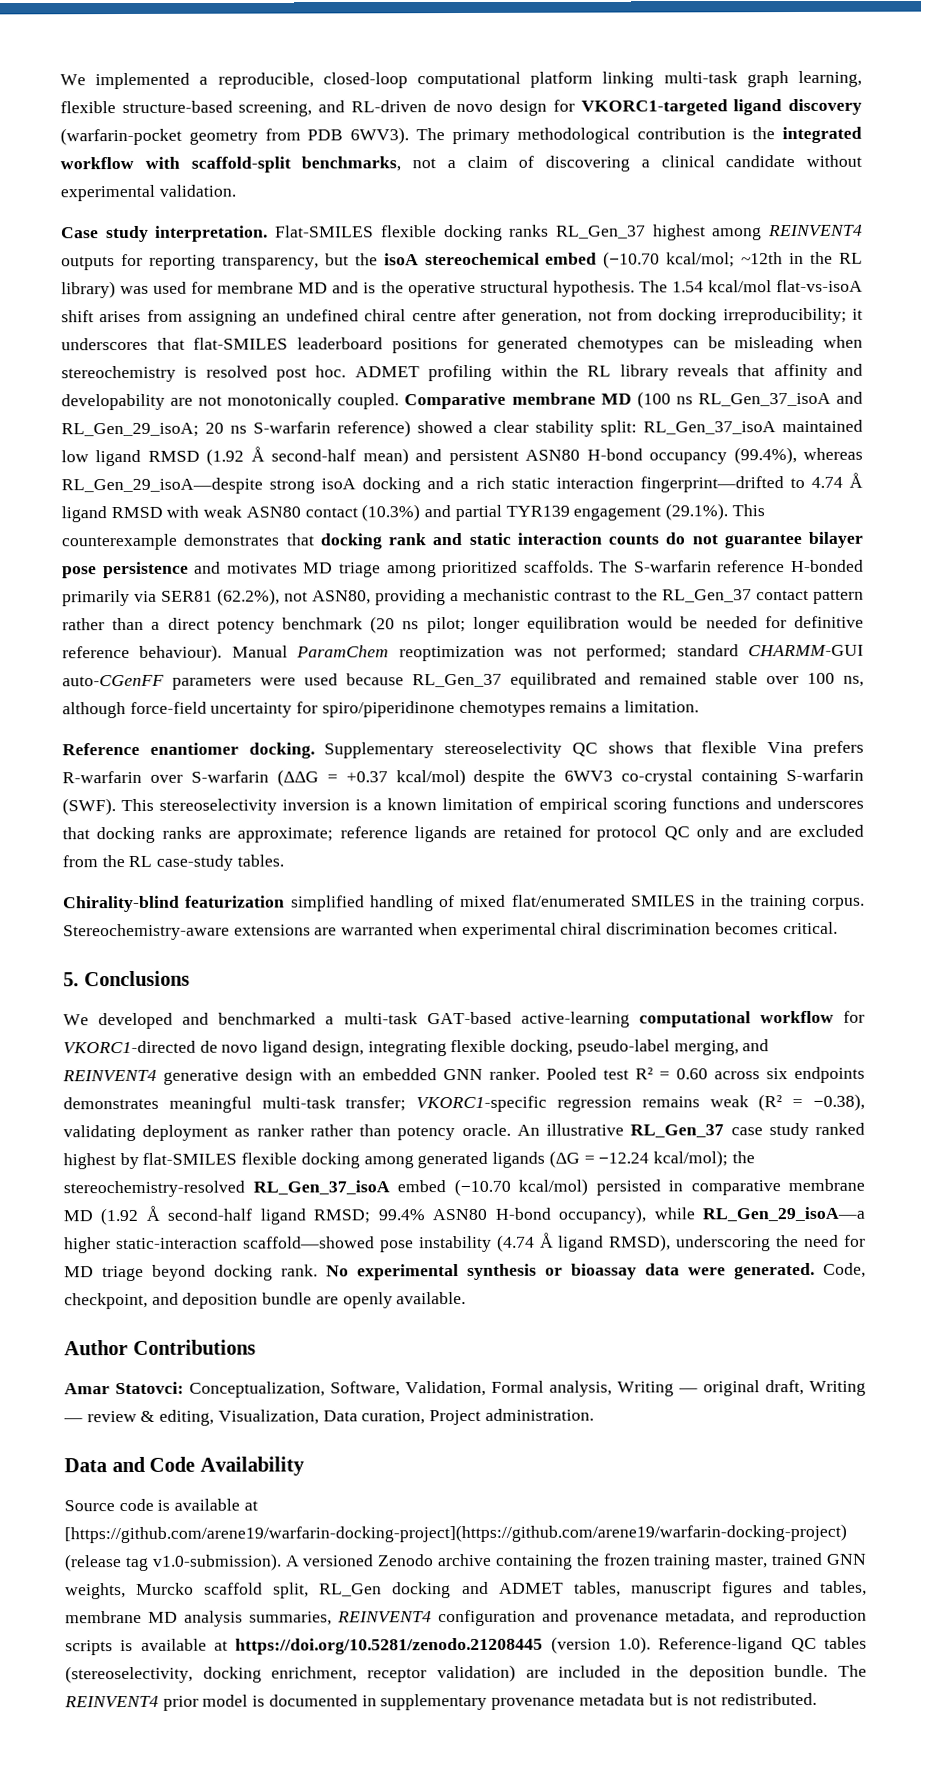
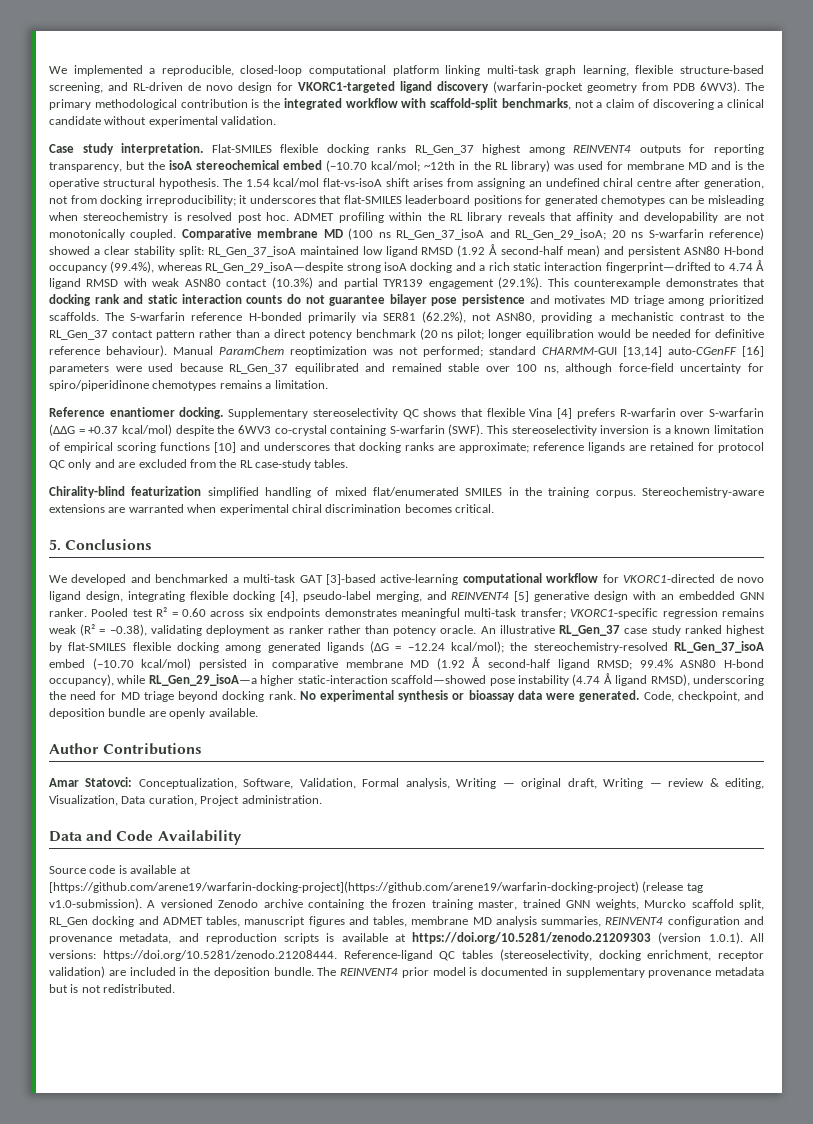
- Manual ParamChem reoptimization was not performed; standard CHARMM-GUI auto-CGenFF parameters were used because RL_Gen_37 equilibrated and remained stable over 100 ns, although force-field uncertainty for spiro/piperidinone chemotypes remains a limitation.
+ Manual ParamChem reoptimization was not performed; standard CHARMM-GUI [13,14] auto-CGenFF [16] parameters were used because RL_Gen_37 equilibrated and remained stable over 100 ns, although force-field uncertainty for spiro/piperidinone chemotypes remains a limitation.
- Supplementary stereoselectivity QC shows that flexible Vina prefers R-warfarin over S-warfarin (ΔΔG = +0.37 kcal/mol) despite the 6WV3 co-crystal containing S-warfarin (SWF).
+ Supplementary stereoselectivity QC shows that flexible Vina [4] prefers R-warfarin over S-warfarin (ΔΔG = +0.37 kcal/mol) despite the 6WV3 co-crystal containing S-warfarin (SWF).
- This stereoselectivity inversion is a known limitation of empirical scoring functions and underscores that docking ranks are approximate; reference ligands are retained for protocol QC only and are excluded from the RL case-study tables.
+ This stereoselectivity inversion is a known limitation of empirical scoring functions [10] and underscores that docking ranks are approximate; reference ligands are retained for protocol QC only and are excluded from the RL case-study tables.
- We developed and benchmarked a multi-task GAT-based active-learning computational workflow for VKORC1-directed de novo ligand design, integrating flexible docking, pseudo-label merging, and REINVENT4 generative design with an embedded GNN ranker.
+ We developed and benchmarked a multi-task GAT [3]-based active-learning computational workflow for VKORC1-directed de novo ligand design, integrating flexible docking [4], pseudo-label merging, and REINVENT4 [5] generative design with an embedded GNN ranker.
- Source code is available at [https://github.com/arene19/warfarin-docking-project](https://github.com/arene19/warfarin-docking-project) (release tag v1.0-submission). A versioned Zenodo archive containing the frozen training master, trained GNN weights, Murcko scaffold split, RL_Gen docking and ADMET tables, manuscript figures and tables, membrane MD analysis summaries, REINVENT4 configuration and provenance metadata, and reproduction scripts is available at https://doi.org/10.5281/zenodo.21208445 (version 1.0). Reference-ligand QC tables (stereoselectivity, docking enrichment, receptor validation) are included in the deposition bundle.
+ Source code is available at [https://github.com/arene19/warfarin-docking-project](https://github.com/arene19/warfarin-docking-project) (release tag v1.0-submission). A versioned Zenodo archive containing the frozen training master, trained GNN weights, Murcko scaffold split, RL_Gen docking and ADMET tables, manuscript figures and tables, membrane MD analysis summaries, REINVENT4 configuration and provenance metadata, and reproduction scripts is available at https://doi.org/10.5281/zenodo.21209303 (version 1.0.1). All versions: https://doi.org/10.5281/zenodo.21208444. Reference-ligand QC tables (stereoselectivity, docking enrichment, receptor validation) are included in the deposition bundle.

